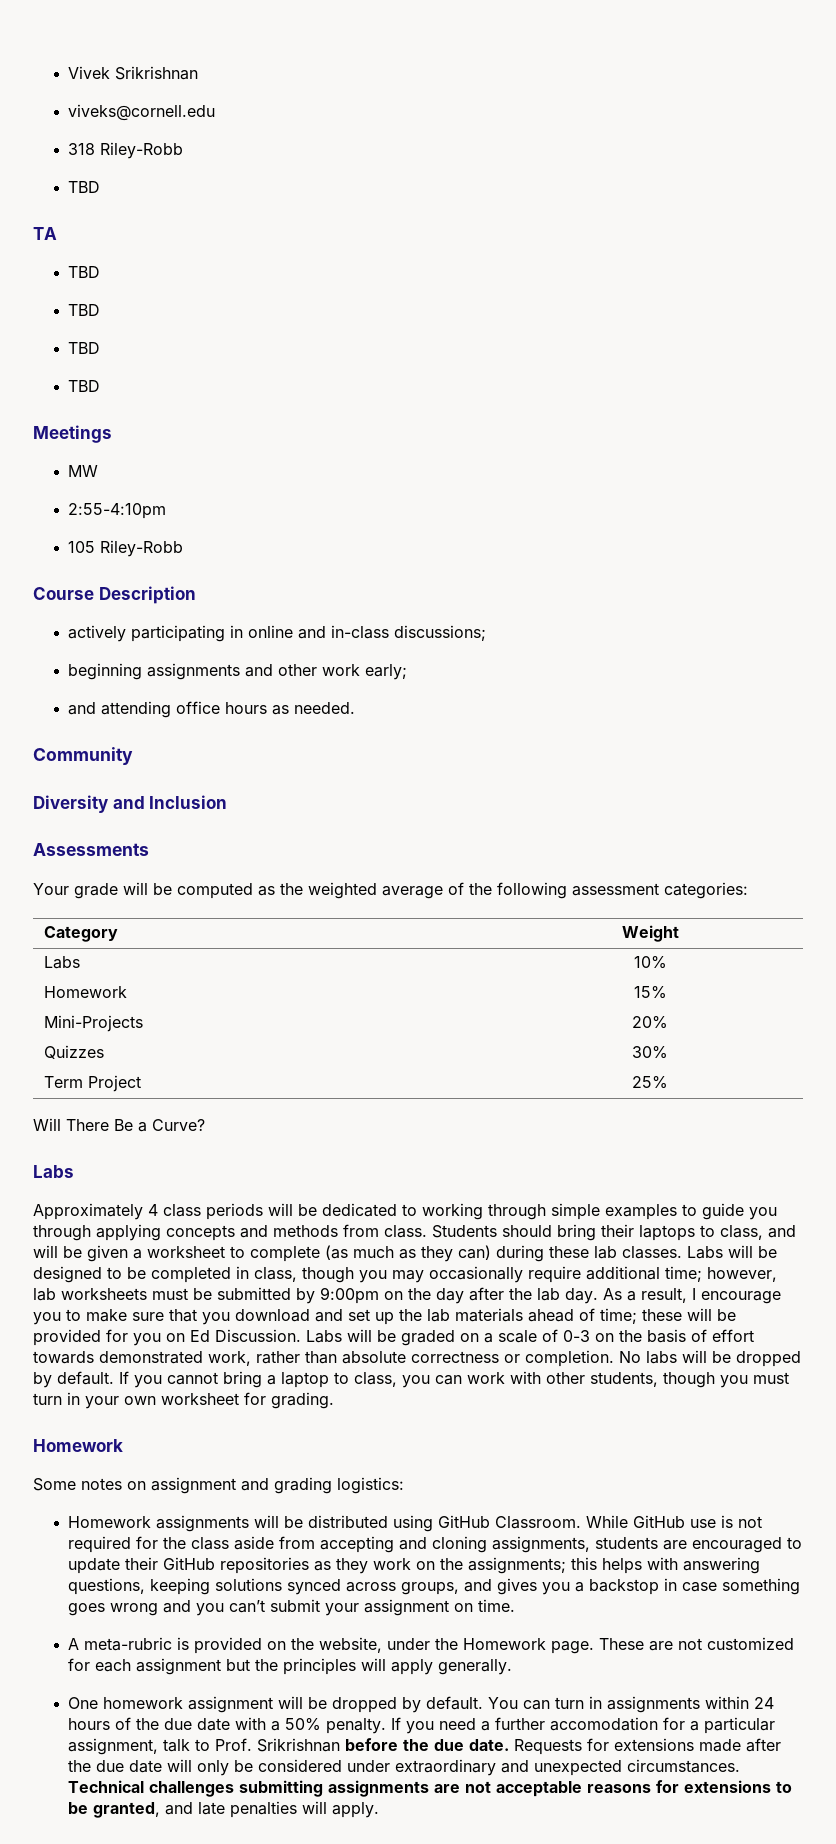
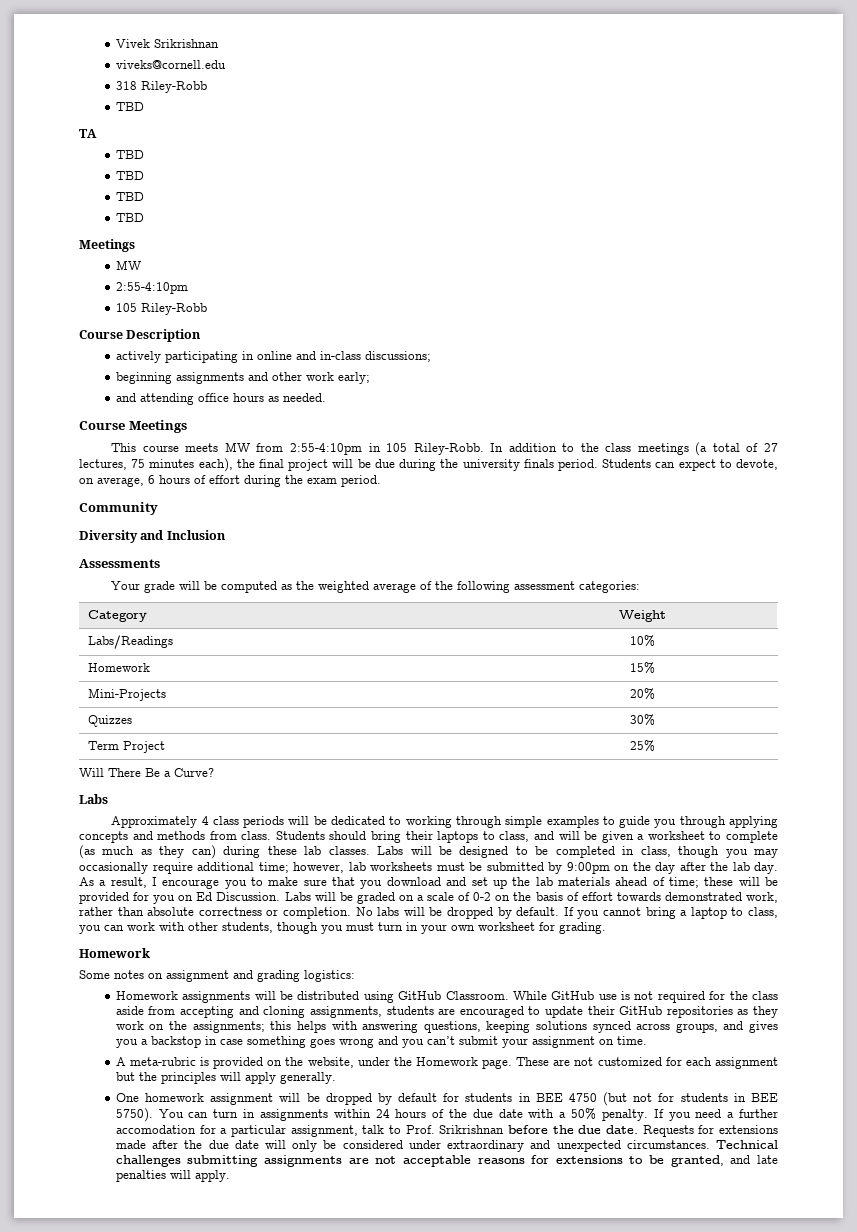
+ Course Meetings
+ This course meets MW from 2:55-4:10pm in 105 Riley-Robb. In addition to the class meetings (a total of 27 lectures, 75 minutes each), the final project will be due during the university finals period. Students can expect to devote, on average, 6 hours of effort during the exam period.
- Labs | 10%
+ Labs/Readings | 10%
- Labs will be graded on a scale of 0-3 on the basis of effort towards demonstrated work, rather than absolute correctness or completion.
+ Labs will be graded on a scale of 0-2 on the basis of effort towards demonstrated work, rather than absolute correctness or completion.
- One homework assignment will be dropped by default.
+ One homework assignment will be dropped by default for students in BEE 4750 (but not for students in BEE 5750).

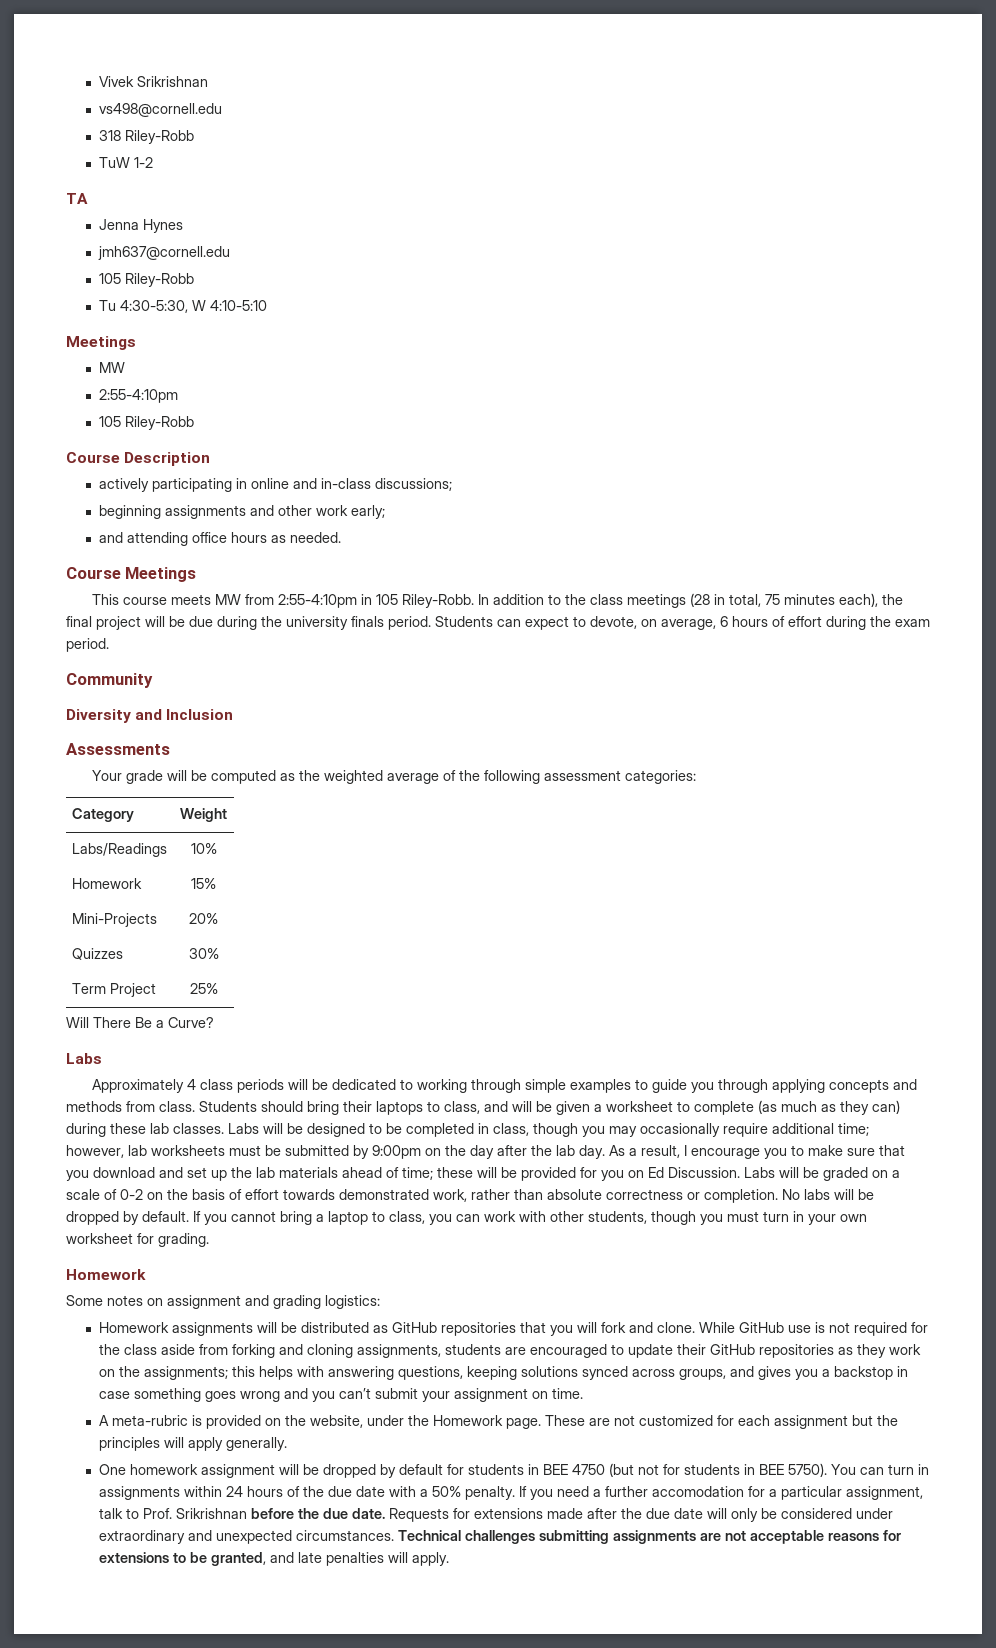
- viveks@cornell.edu
+ vs498@cornell.edu
  318 Riley-Robb
- TBD
+ TuW 1-2
  TA
- TBD
- TBD
- TBD
- TBD
+ Jenna Hynes
+ jmh637@cornell.edu
+ 105 Riley-Robb
+ Tu 4:30-5:30, W 4:10-5:10
- In addition to the class meetings (a total of 27 lectures, 75 minutes each), the final project will be due during the university finals period.
+ In addition to the class meetings (28 in total, 75 minutes each), the final project will be due during the university finals period.
- Homework assignments will be distributed using GitHub Classroom.
+ Homework assignments will be distributed as GitHub repositories that you will fork and clone.
- While GitHub use is not required for the class aside from accepting and cloning assignments, students are encouraged to update their GitHub repositories as they work on the assignments; this helps with answering questions, keeping solutions synced across groups, and gives you a backstop in case something goes wrong and you can’t submit your assignment on time.
+ While GitHub use is not required for the class aside from forking and cloning assignments, students are encouraged to update their GitHub repositories as they work on the assignments; this helps with answering questions, keeping solutions synced across groups, and gives you a backstop in case something goes wrong and you can’t submit your assignment on time.

